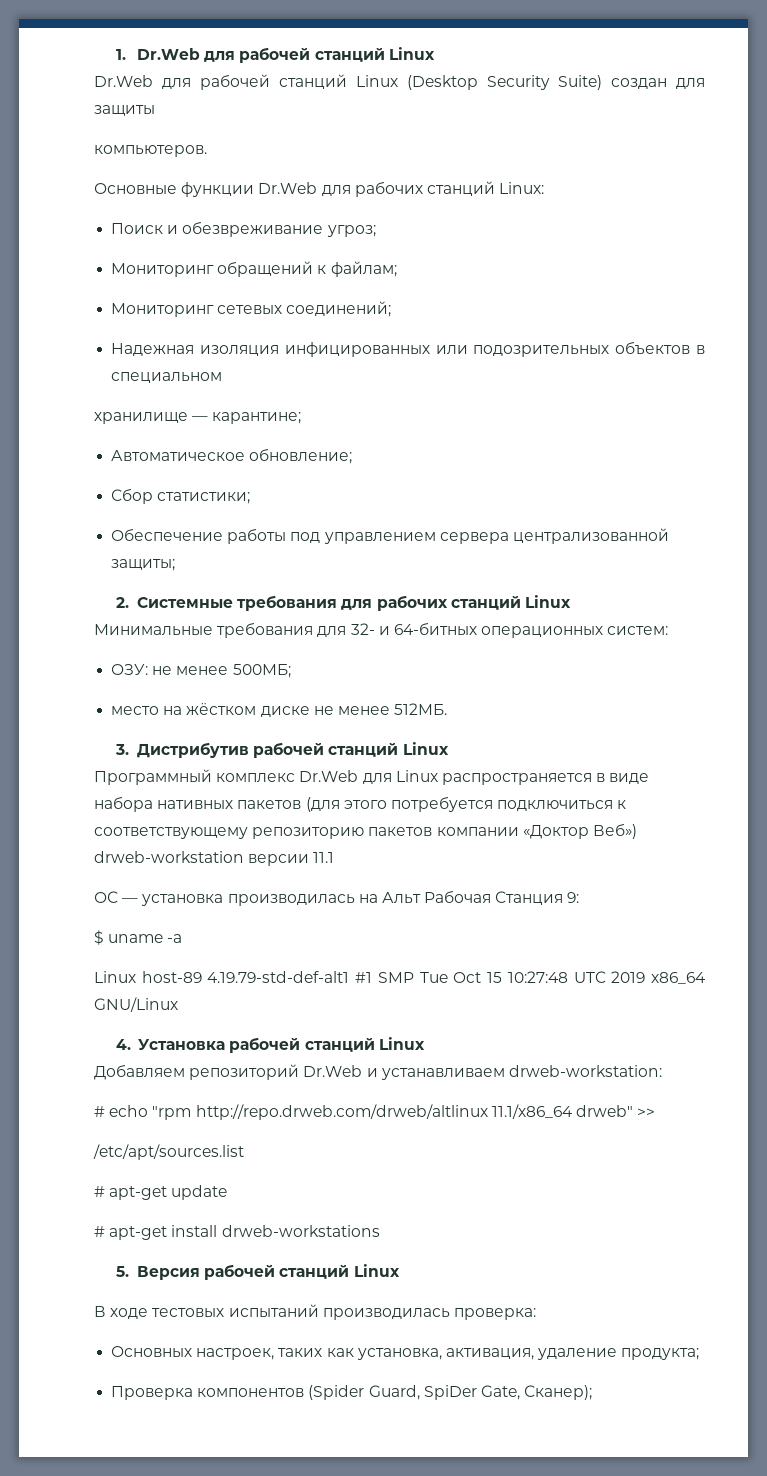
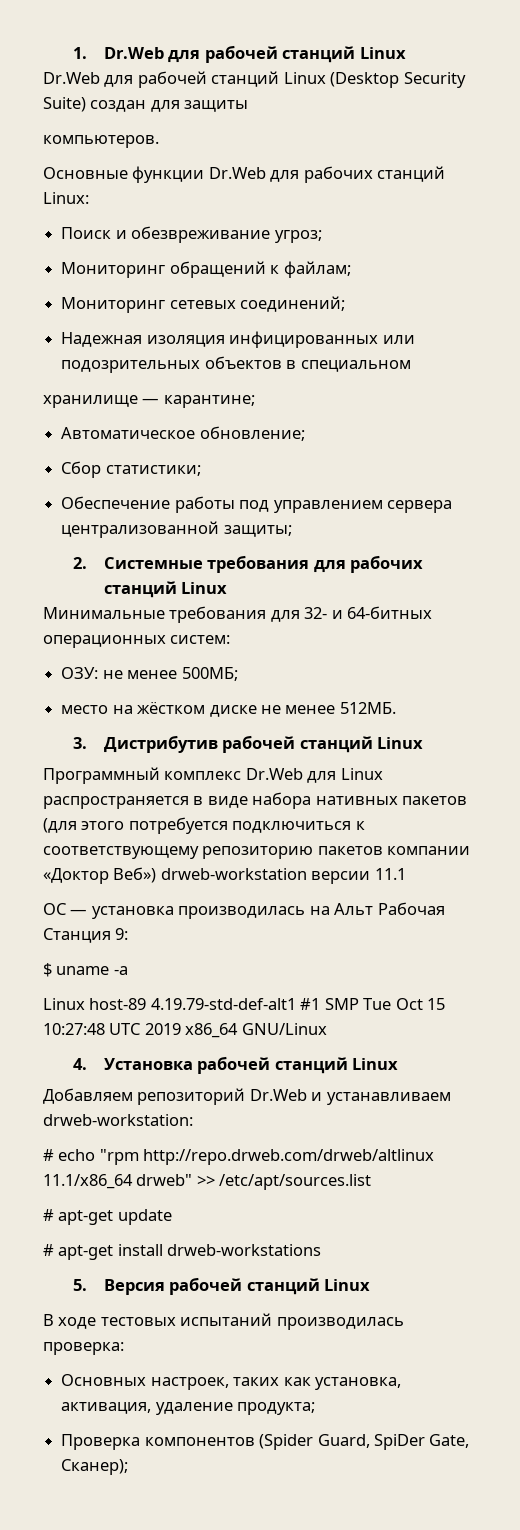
- # echo "rpm http://repo.drweb.com/drweb/altlinux 11.1/x86_64 drweb" >>
- /etc/apt/sources.list
+ # echo "rpm http://repo.drweb.com/drweb/altlinux 11.1/x86_64 drweb" >> /etc/apt/sources.list

